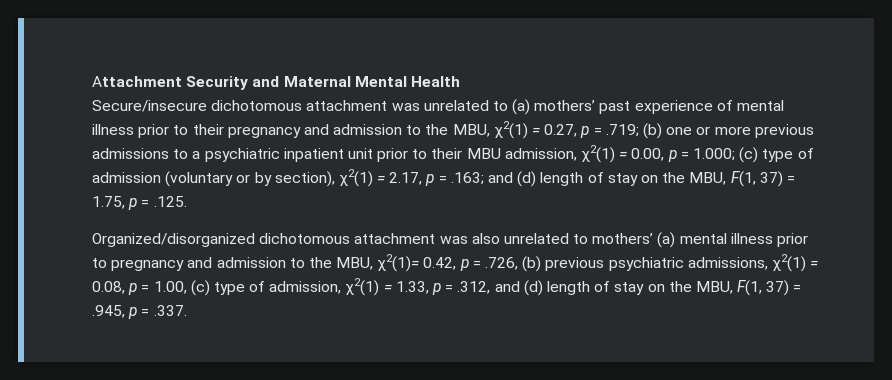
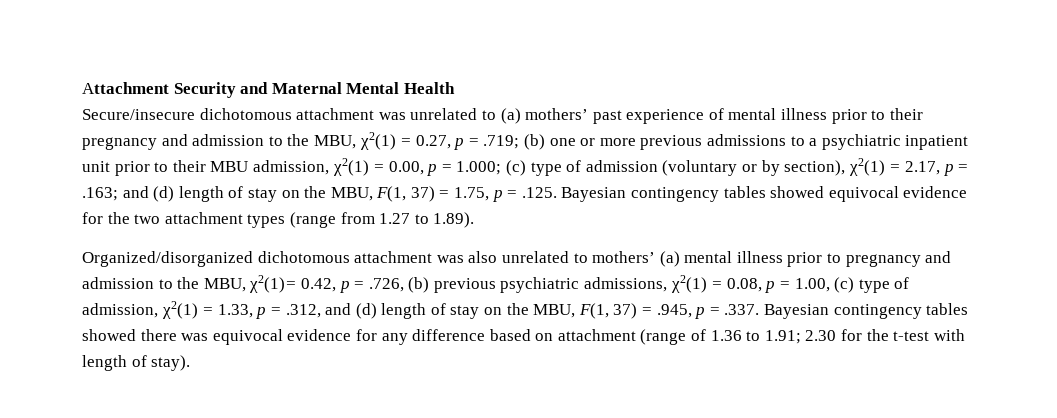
- and (d) length of stay on the MBU, F(1, 37) = 1.75, p = .125.
+ and (d) length of stay on the MBU, F(1, 37) = 1.75, p = .125. Bayesian contingency tables showed equivocal evidence for the two attachment types (range from 1.27 to 1.89).
- Organized/disorganized dichotomous attachment was also unrelated to mothers’ (a) mental illness prior to pregnancy and admission to the MBU, χ2(1)= 0.42, p = .726, (b) previous psychiatric admissions, χ2(1) = 0.08, p = 1.00, (c) type of admission, χ2(1) = 1.33, p = .312, and (d) length of stay on the MBU, F(1, 37) = .945, p = .337.
+ Organized/disorganized dichotomous attachment was also unrelated to mothers’ (a) mental illness prior to pregnancy and admission to the MBU, χ2(1)= 0.42, p = .726, (b) previous psychiatric admissions, χ2(1) = 0.08, p = 1.00, (c) type of admission, χ2(1) = 1.33, p = .312, and (d) length of stay on the MBU, F(1, 37) = .945, p = .337. Bayesian contingency tables showed there was equivocal evidence for any difference based on attachment (range of 1.36 to 1.91; 2.30 for the t-test with length of stay).

